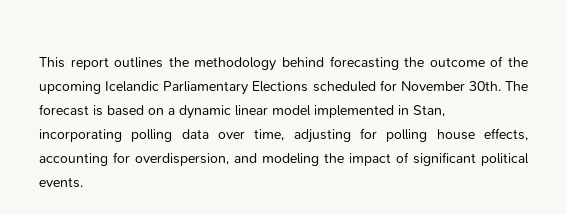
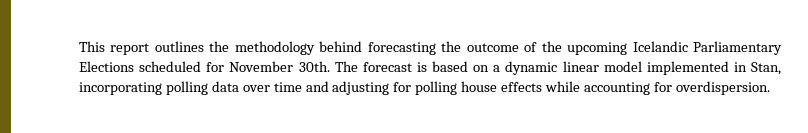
- The forecast is based on a dynamic linear model implemented in Stan, incorporating polling data over time, adjusting for polling house effects, accounting for overdispersion, and modeling the impact of significant political events.
+ The forecast is based on a dynamic linear model implemented in Stan, incorporating polling data over time and adjusting for polling house effects while accounting for overdispersion.

